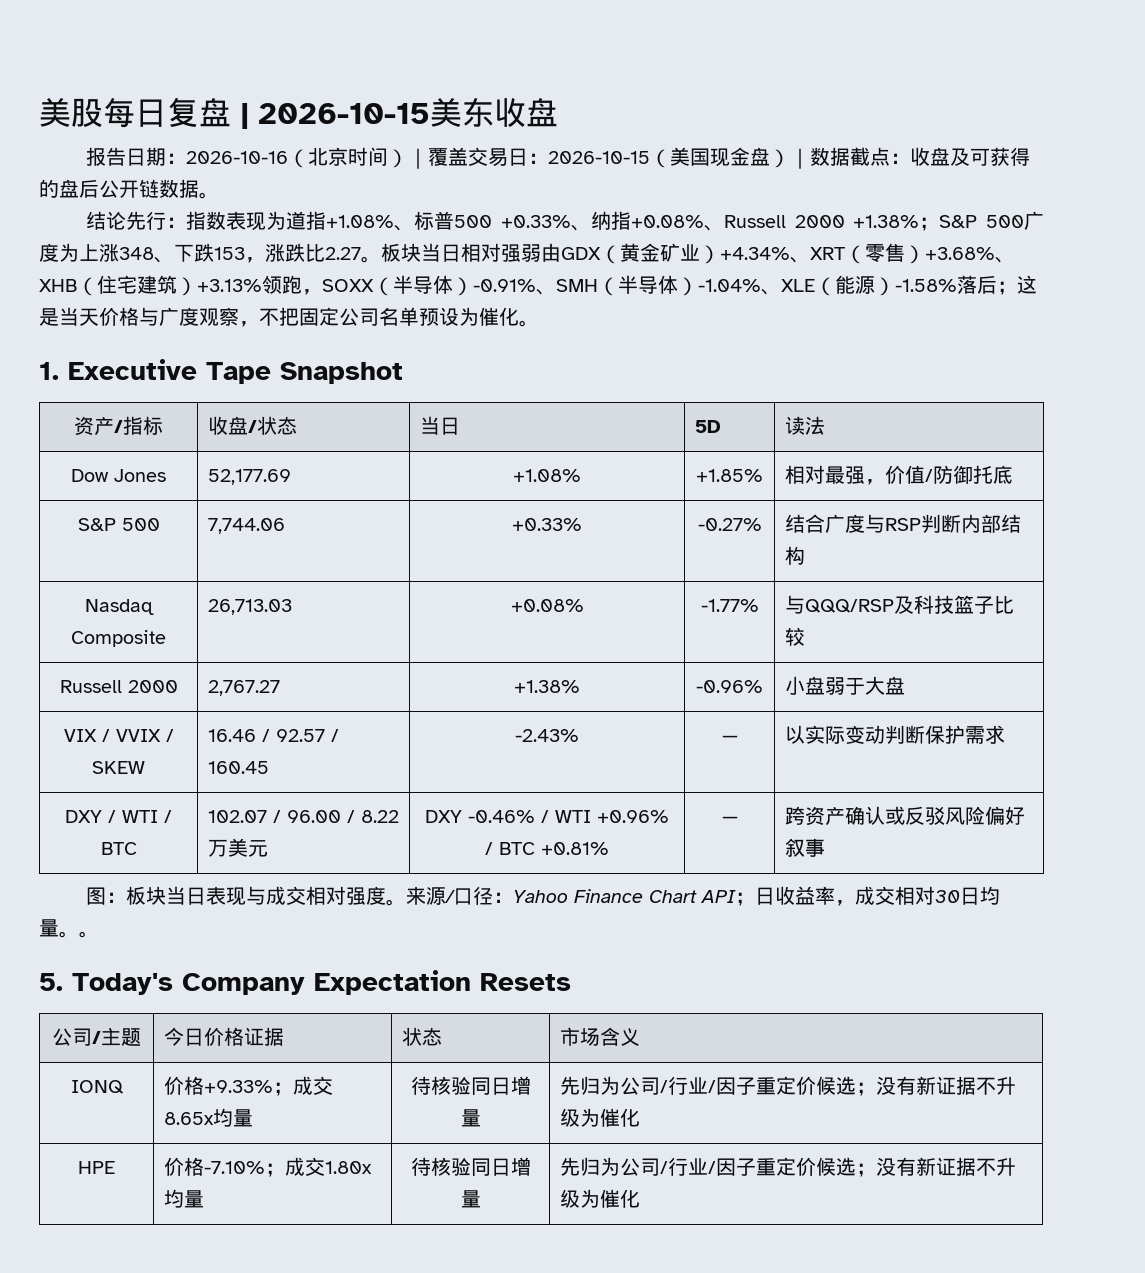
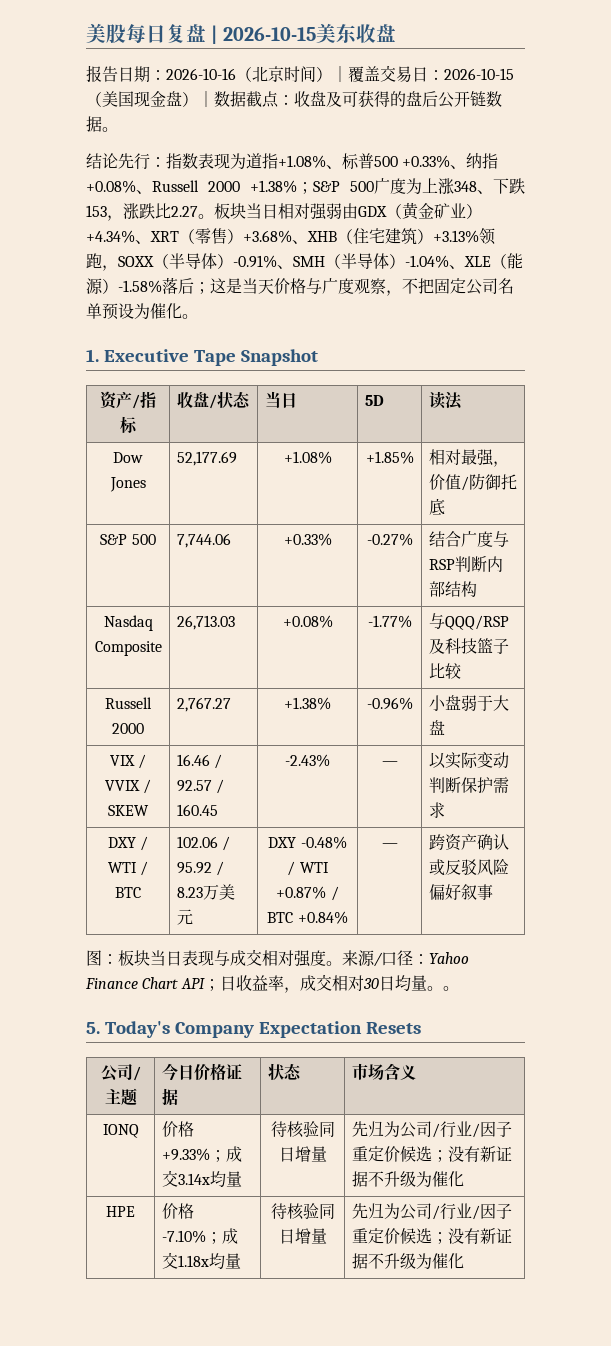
- DXY / WTI / BTC | 102.07 / 96.00 / 8.22万美元 | DXY -0.46% / WTI +0.96% / BTC +0.81% | — | 跨资产确认或反驳风险偏好叙事
+ DXY / WTI / BTC | 102.06 / 95.92 / 8.23万美元 | DXY -0.48% / WTI +0.87% / BTC +0.84% | — | 跨资产确认或反驳风险偏好叙事
- IONQ | 价格+9.33%；成交8.65x均量 | 待核验同日增量 | 先归为公司/行业/因子重定价候选；没有新证据不升级为催化
+ IONQ | 价格+9.33%；成交3.14x均量 | 待核验同日增量 | 先归为公司/行业/因子重定价候选；没有新证据不升级为催化
- HPE | 价格-7.10%；成交1.80x均量 | 待核验同日增量 | 先归为公司/行业/因子重定价候选；没有新证据不升级为催化
+ HPE | 价格-7.10%；成交1.18x均量 | 待核验同日增量 | 先归为公司/行业/因子重定价候选；没有新证据不升级为催化

